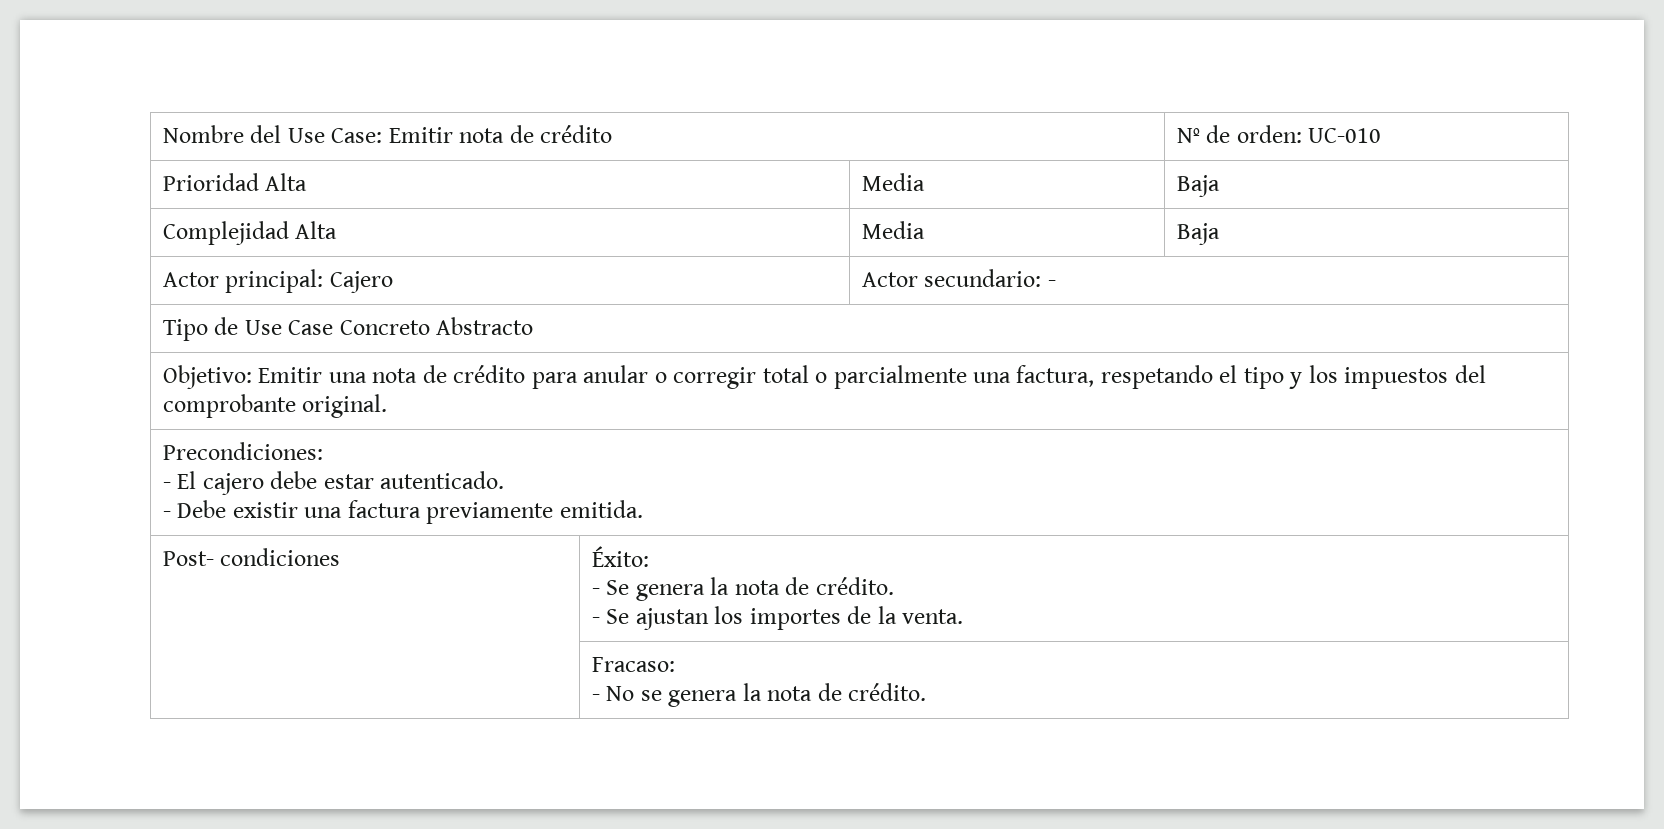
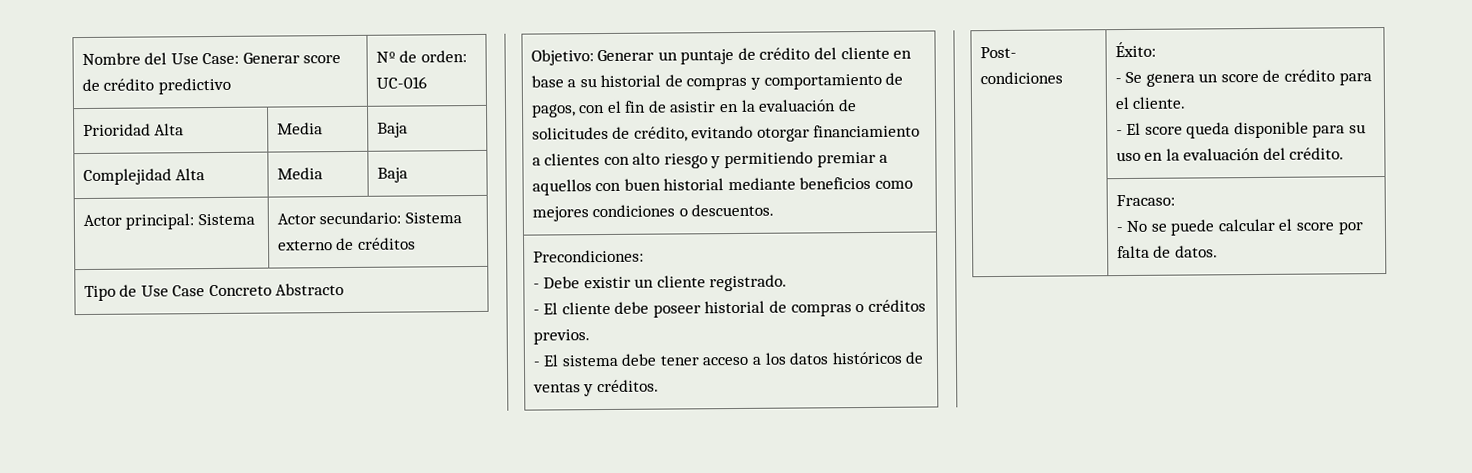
- Nombre del Use Case: Emitir nota de crédito | Nº de orden: UC-010
+ Nombre del Use Case: Generar score de crédito predictivo | Nº de orden: UC-016
- Actor principal: Cajero | Actor secundario: -
+ Actor principal: Sistema | Actor secundario: Sistema externo de créditos
- Objetivo: Emitir una nota de crédito para anular o corregir total o parcialmente una factura, respetando el tipo y los impuestos del comprobante original.
+ Objetivo: Generar un puntaje de crédito del cliente en base a su historial de compras y comportamiento de pagos, con el fin de asistir en la evaluación de solicitudes de crédito, evitando otorgar financiamiento a clientes con alto riesgo y permitiendo premiar a aquellos con buen historial mediante beneficios como mejores condiciones o descuentos.
  Precondiciones:
- - El cajero debe estar autenticado.
- - Debe existir una factura previamente emitida.
+ - Debe existir un cliente registrado.
+ - El cliente debe poseer historial de compras o créditos previos.
+ - El sistema debe tener acceso a los datos históricos de ventas y créditos.
  Post- condiciones | Éxito:
- - Se genera la nota de crédito.
- - Se ajustan los importes de la venta.
+ - Se genera un score de crédito para el cliente.
+ - El score queda disponible para su uso en la evaluación del crédito.
  | Fracaso:
- - No se genera la nota de crédito.
+ - No se puede calcular el score por falta de datos.

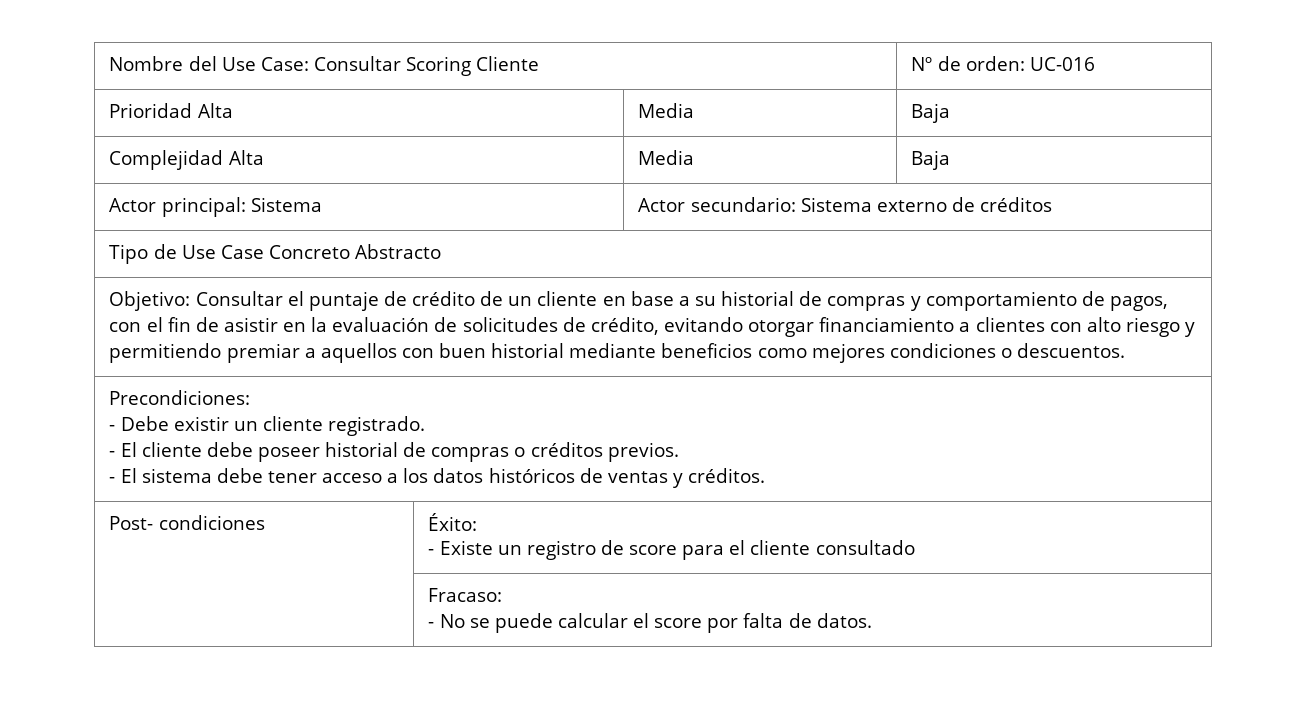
- Nombre del Use Case: Generar score de crédito predictivo | Nº de orden: UC-016
+ Nombre del Use Case: Consultar Scoring Cliente | Nº de orden: UC-016
- Objetivo: Generar un puntaje de crédito del cliente en base a su historial de compras y comportamiento de pagos, con el fin de asistir en la evaluación de solicitudes de crédito, evitando otorgar financiamiento a clientes con alto riesgo y permitiendo premiar a aquellos con buen historial mediante beneficios como mejores condiciones o descuentos.
+ Objetivo: Consultar el puntaje de crédito de un cliente en base a su historial de compras y comportamiento de pagos, con el fin de asistir en la evaluación de solicitudes de crédito, evitando otorgar financiamiento a clientes con alto riesgo y permitiendo premiar a aquellos con buen historial mediante beneficios como mejores condiciones o descuentos.
  Post- condiciones | Éxito:
- - Se genera un score de crédito para el cliente.
- - El score queda disponible para su uso en la evaluación del crédito.
+ - Existe un registro de score para el cliente consultado

